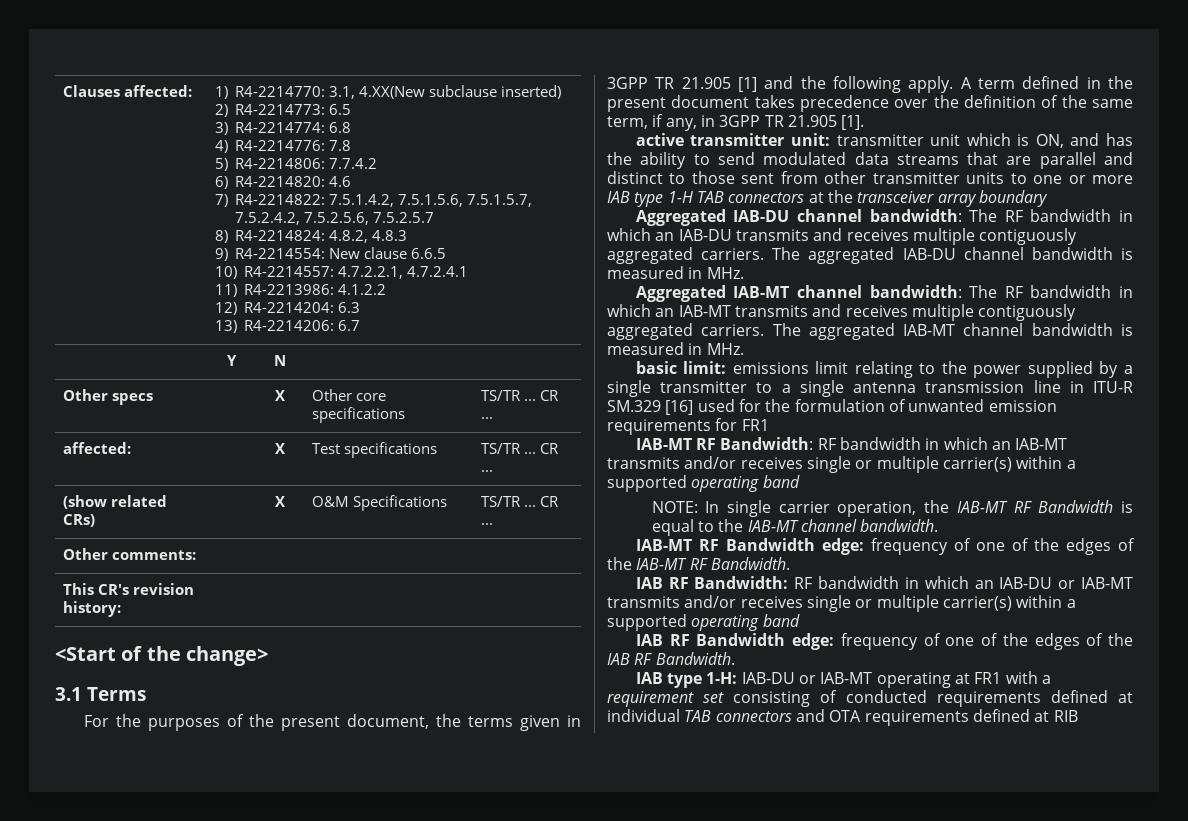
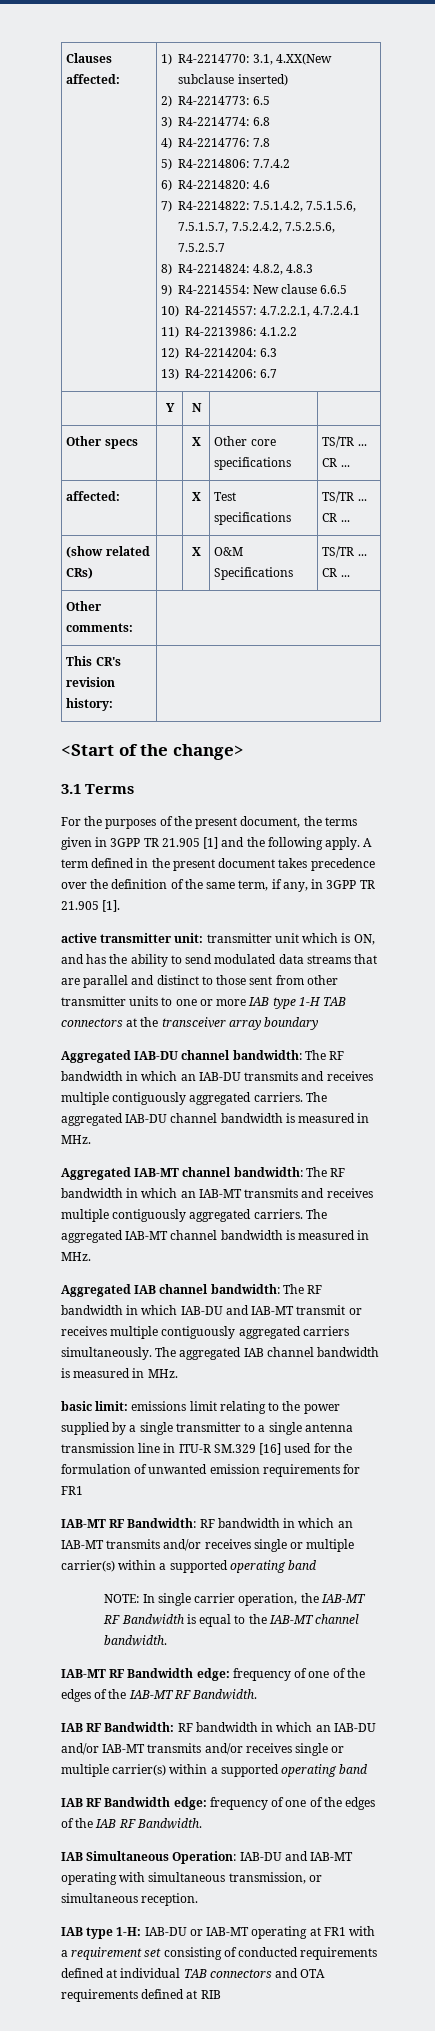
+ Aggregated IAB channel bandwidth: The RF bandwidth in which IAB-DU and IAB-MT transmit or receives multiple contiguously aggregated carriers simultaneously. The aggregated IAB channel bandwidth is measured in MHz.
- IAB RF Bandwidth: RF bandwidth in which an IAB-DU or IAB-MT transmits and/or receives single or multiple carrier(s) within a supported operating band
+ IAB RF Bandwidth: RF bandwidth in which an IAB-DU and/or IAB-MT transmits and/or receives single or multiple carrier(s) within a supported operating band
+ IAB Simultaneous Operation: IAB-DU and IAB-MT operating with simultaneous transmission, or simultaneous reception.

